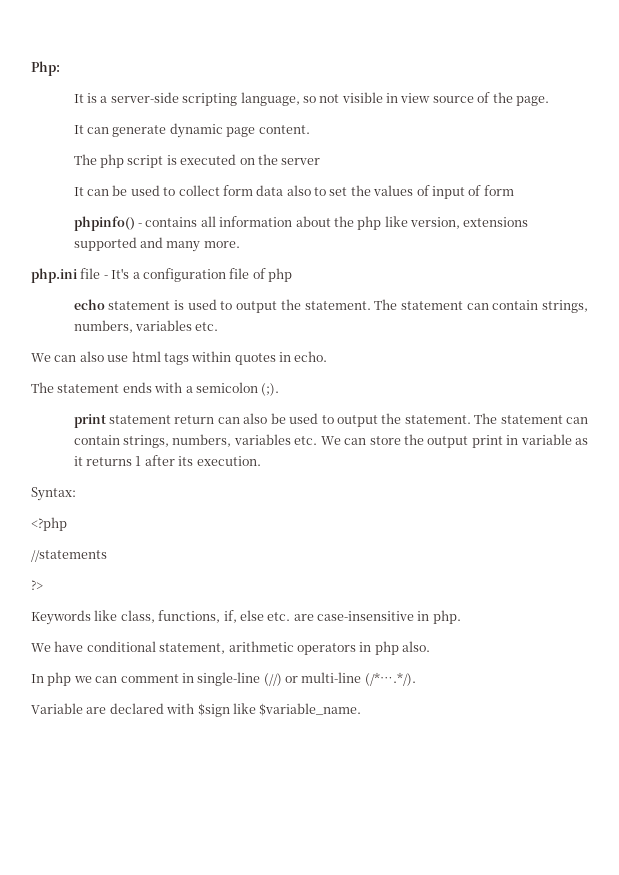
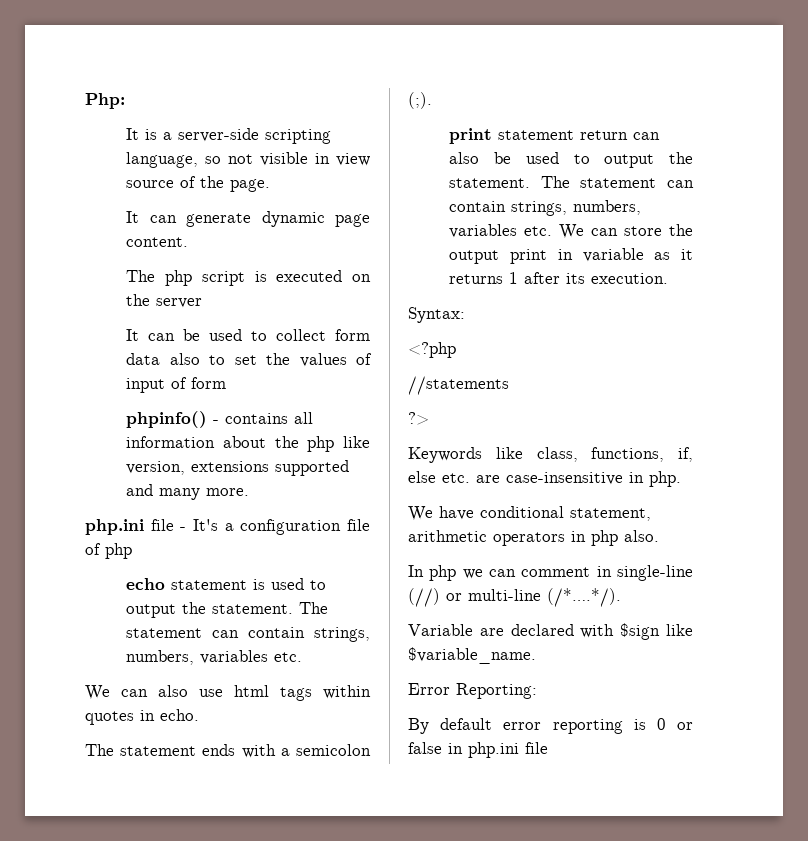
+ Error Reporting:
+ By default error reporting is 0 or false in php.ini file

